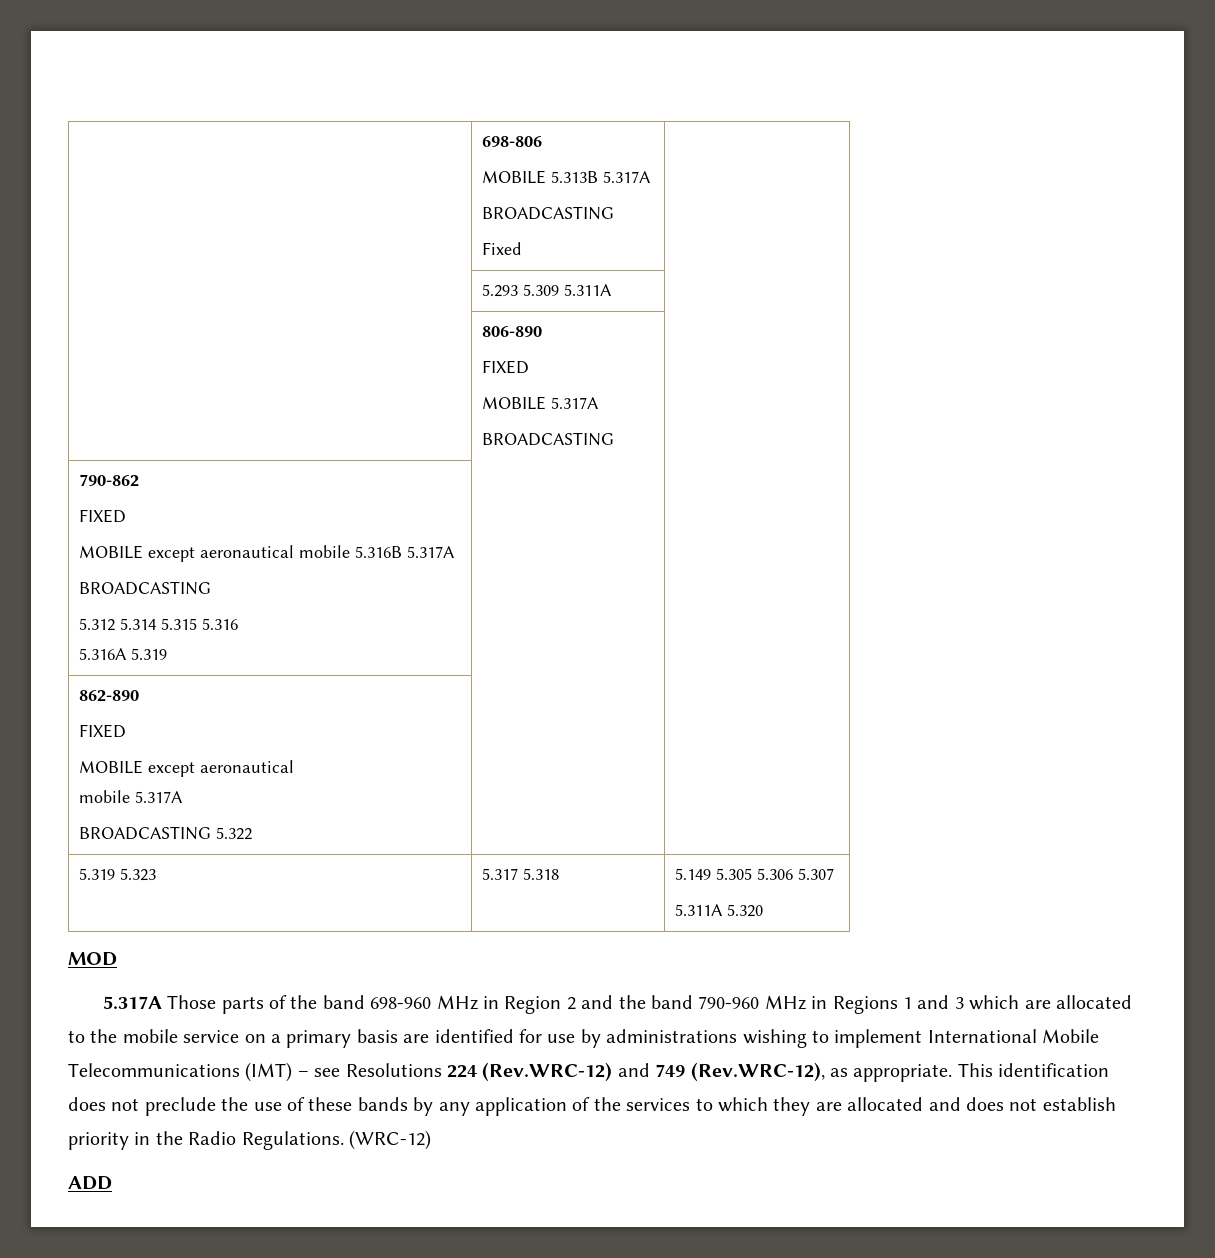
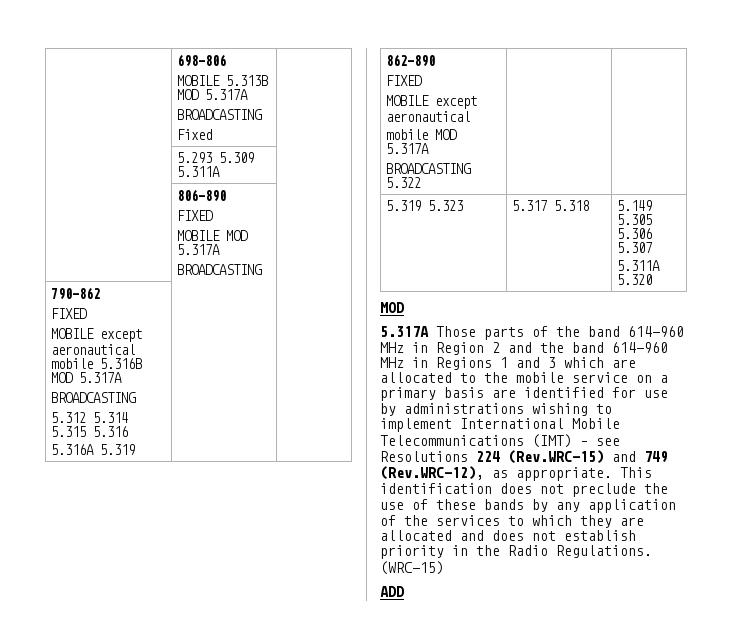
  | 698-806
- MOBILE 5.313B 5.317A
+ MOBILE 5.313B MOD 5.317A
  | 806-890
  FIXED
- MOBILE 5.317A
+ MOBILE MOD 5.317A
  790-862
  FIXED
- MOBILE except aeronautical mobile 5.316B 5.317A
+ MOBILE except aeronautical mobile 5.316B MOD 5.317A
  862-890
  FIXED
  MOBILE except aeronautical
- mobile 5.317A
+ mobile MOD 5.317A
- 5.317A Those parts of the band 698-960 MHz in Region 2 and the band 790-960 MHz in Regions 1 and 3 which are allocated to the mobile service on a primary basis are identified for use by administrations wishing to implement International Mobile Telecommunications (IMT) – see Resolutions 224 (Rev.WRC-12) and 749 (Rev.WRC-12), as appropriate.
+ 5.317A Those parts of the band 614-960 MHz in Region 2 and the band 614-960 MHz in Regions 1 and 3 which are allocated to the mobile service on a primary basis are identified for use by administrations wishing to implement International Mobile Telecommunications (IMT) – see Resolutions 224 (Rev.WRC-15) and 749 (Rev.WRC-12), as appropriate.
- (WRC-12)
+ (WRC-15)

